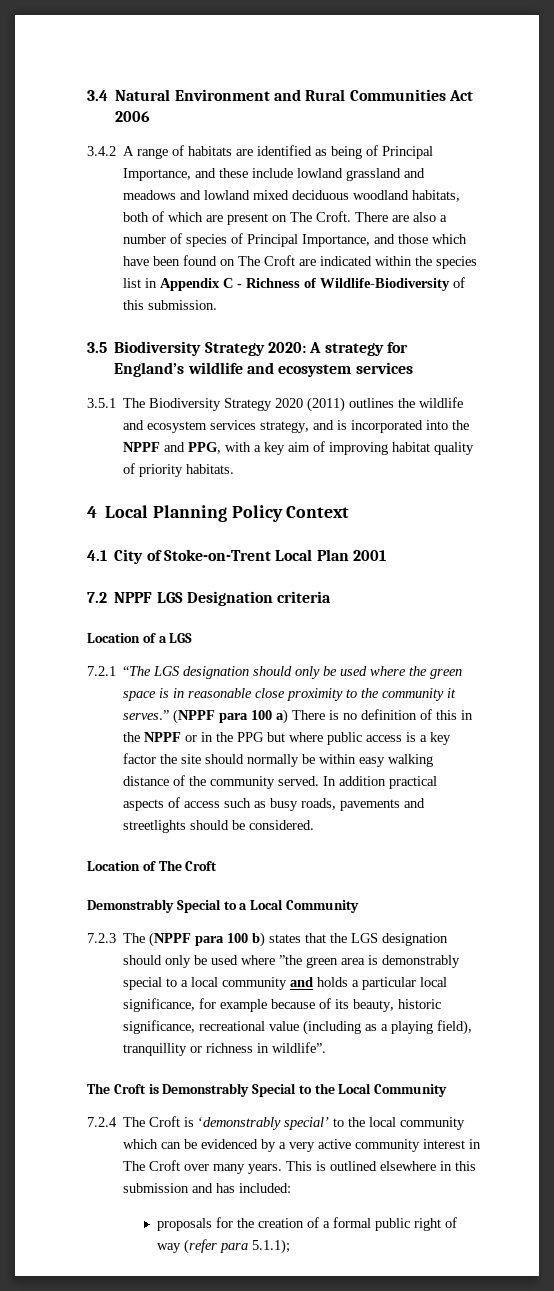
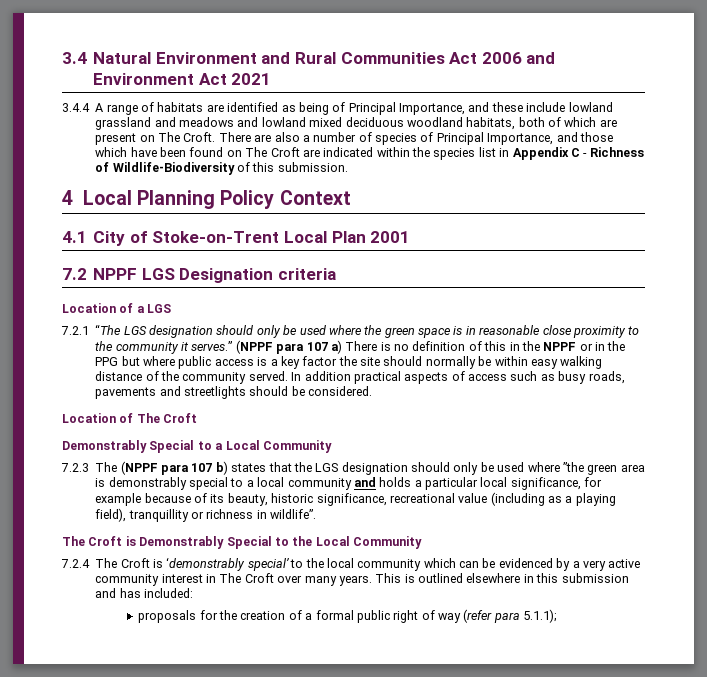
- 3.4 Natural Environment and Rural Communities Act 2006
- 3.4.2 A range of habitats are identified as being of Principal Importance, and these include lowland grassland and meadows and lowland mixed deciduous woodland habitats, both of which are present on The Croft.
+ 3.4 Natural Environment and Rural Communities Act 2006 and Environment Act 2021
+ 3.4.4 A range of habitats are identified as being of Principal Importance, and these include lowland grassland and meadows and lowland mixed deciduous woodland habitats, both of which are present on The Croft.
- 3.5 Biodiversity Strategy 2020: A strategy for England’s wildlife and ecosystem services
- 3.5.1 The Biodiversity Strategy 2020 (2011) outlines the wildlife and ecosystem services strategy, and is incorporated into the NPPF and PPG, with a key aim of improving habitat quality of priority habitats.
- (NPPF para 100 a) There is no definition of this in the NPPF or in the PPG but where public access is a key factor the site should normally be within easy walking distance of the community served.
+ (NPPF para 107 a) There is no definition of this in the NPPF or in the PPG but where public access is a key factor the site should normally be within easy walking distance of the community served.
- 7.2.3 The (NPPF para 100 b) states that the LGS designation should only be used where ”the green area is demonstrably special to a local community and holds a particular local significance, for example because of its beauty, historic significance, recreational value (including as a playing field), tranquillity or richness in wildlife”.
+ 7.2.3 The (NPPF para 107 b) states that the LGS designation should only be used where ”the green area is demonstrably special to a local community and holds a particular local significance, for example because of its beauty, historic significance, recreational value (including as a playing field), tranquillity or richness in wildlife”.

